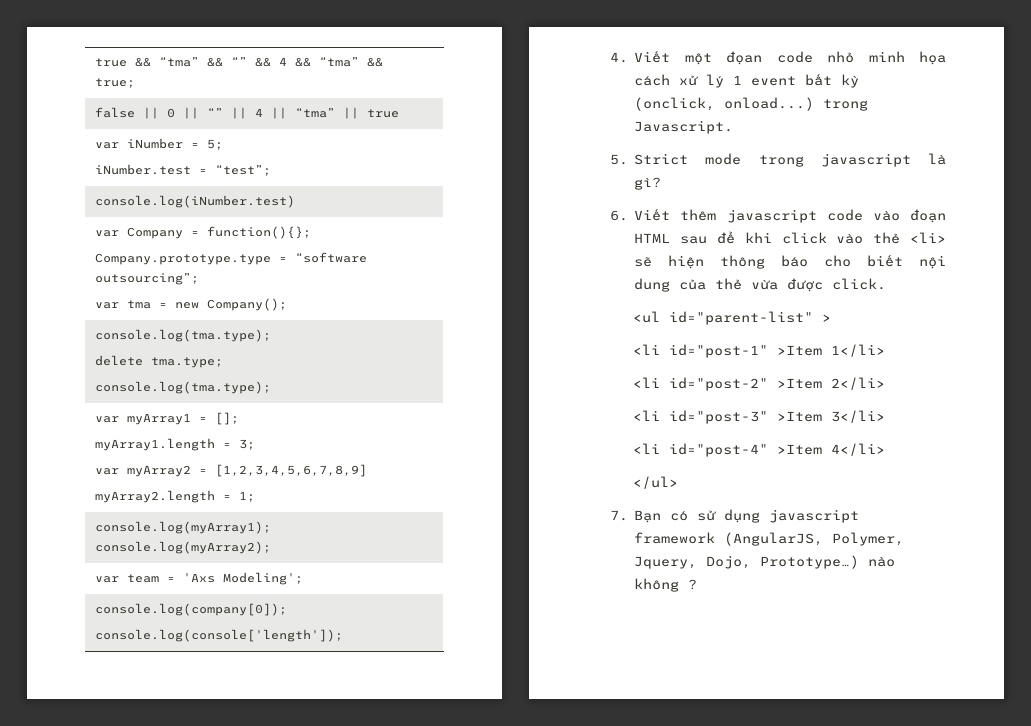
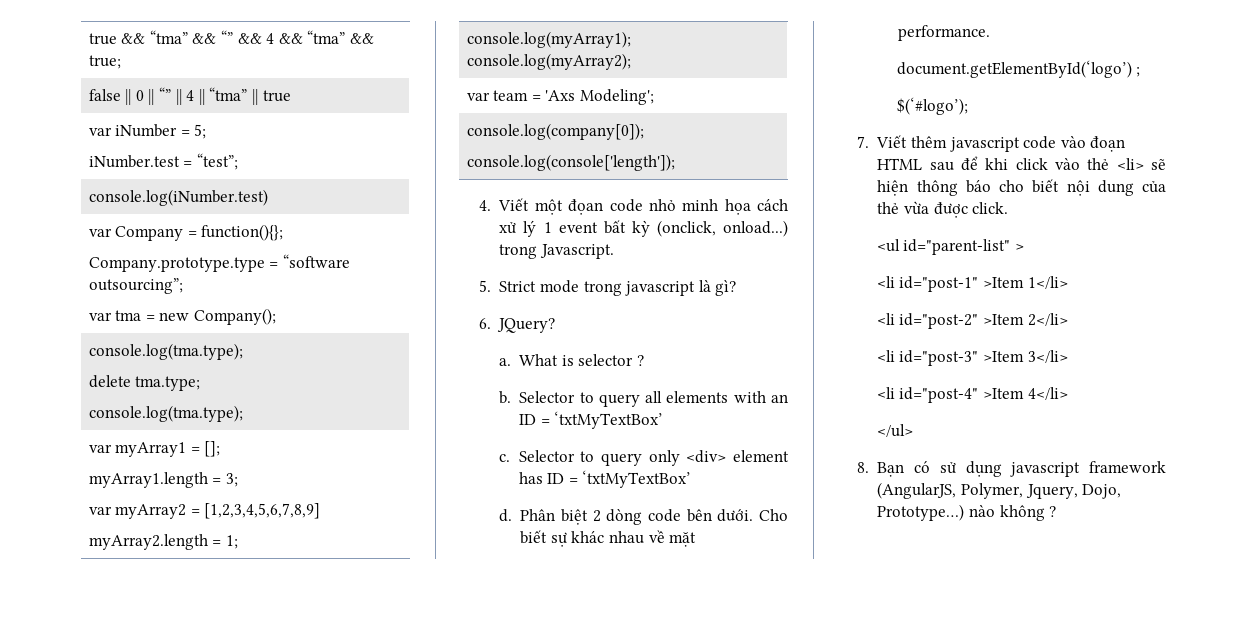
- 6. Viết thêm javascript code vào đoạn HTML sau để khi click vào thẻ <li> sẽ hiện thông báo cho biết nội dung của thẻ vừa được click.
+ 6. JQuery?
+ a. What is selector ?
+ b. Selector to query all elements with an ID = ‘txtMyTextBox’
+ c. Selector to query only <div> element has ID = ‘txtMyTextBox’
+ d. Phân biệt 2 dòng code bên dưới. Cho biết sự khác nhau về mặt performance.
+ document.getElementById(‘logo’) ;
+ $(‘#logo’);
+ 7. Viết thêm javascript code vào đoạn HTML sau để khi click vào thẻ <li> sẽ hiện thông báo cho biết nội dung của thẻ vừa được click.
- 7. Bạn có sử dụng javascript framework (AngularJS, Polymer, Jquery, Dojo, Prototype…) nào không ?
+ 8. Bạn có sử dụng javascript framework (AngularJS, Polymer, Jquery, Dojo, Prototype…) nào không ?

